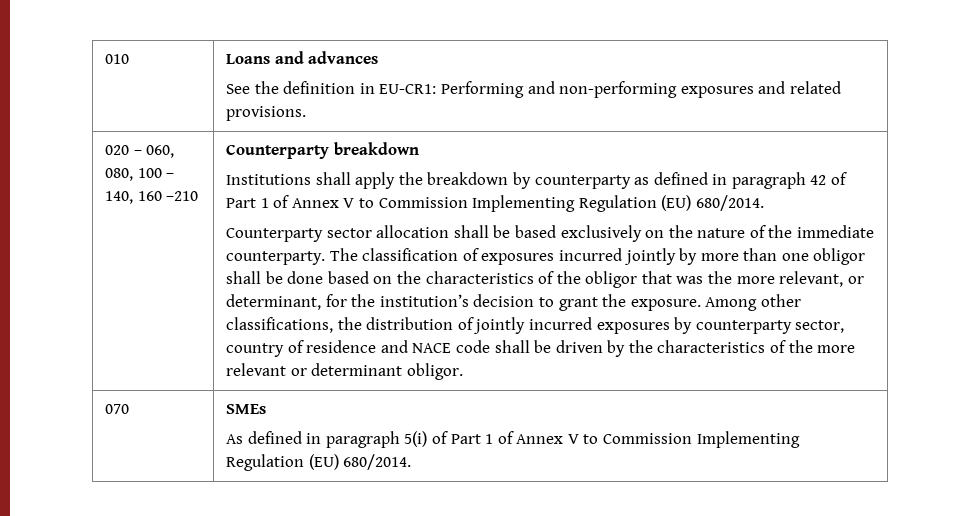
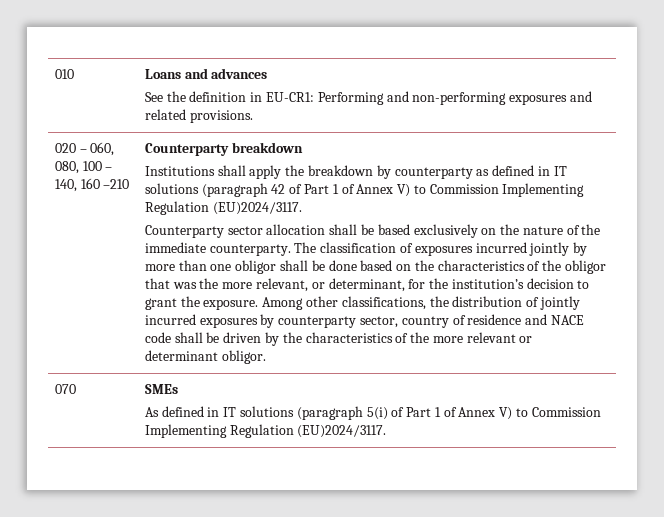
- Institutions shall apply the breakdown by counterparty as defined in paragraph 42 of Part 1 of Annex V to Commission Implementing Regulation (EU) 680/2014.
+ Institutions shall apply the breakdown by counterparty as defined in IT solutions (paragraph 42 of Part 1 of Annex V) to Commission Implementing Regulation (EU)2024/3117.
  070 | SMEs
- As defined in paragraph 5(i) of Part 1 of Annex V to Commission Implementing Regulation (EU) 680/2014.
+ As defined in IT solutions (paragraph 5(i) of Part 1 of Annex V) to Commission Implementing Regulation (EU)2024/3117.

